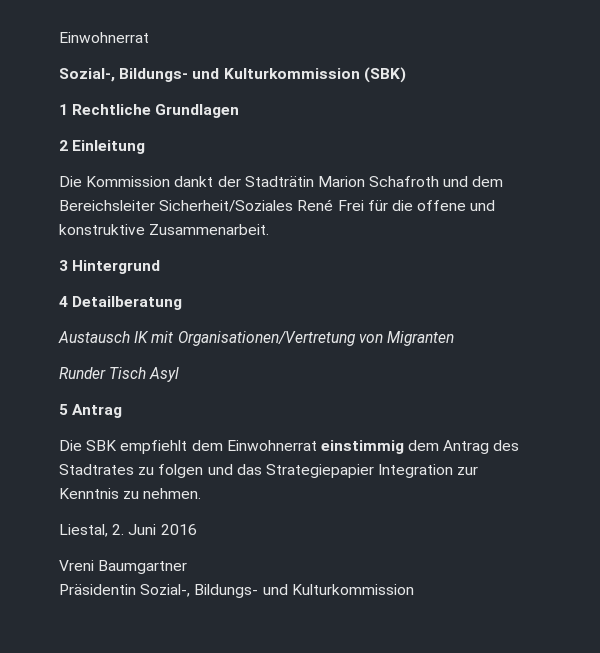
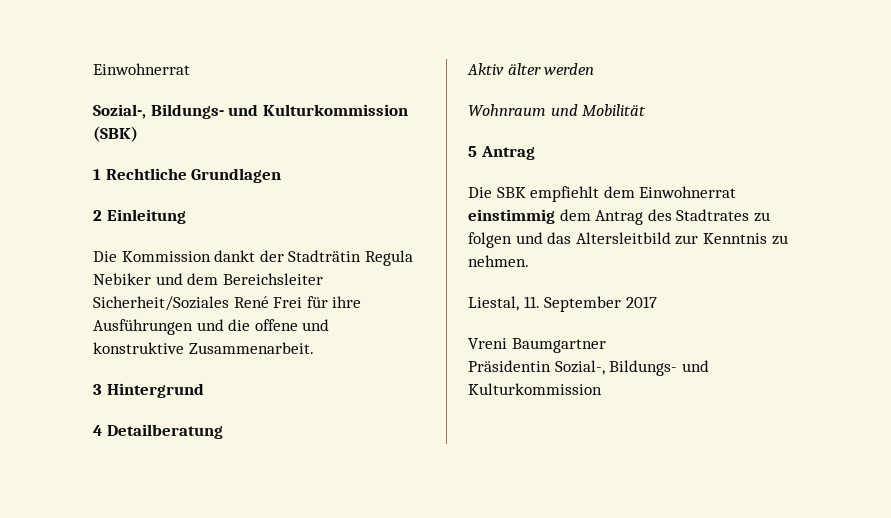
- Die Kommission dankt der Stadträtin Marion Schafroth und dem Bereichsleiter Sicherheit/Soziales René Frei für die offene und konstruktive Zusammenarbeit.
+ Die Kommission dankt der Stadträtin Regula Nebiker und dem Bereichsleiter Sicherheit/Soziales René Frei für ihre Ausführungen und die offene und konstruktive Zusammenarbeit.
- Austausch IK mit Organisationen/Vertretung von Migranten
- Runder Tisch Asyl
+ Aktiv älter werden
+ Wohnraum und Mobilität
- Die SBK empfiehlt dem Einwohnerrat einstimmig dem Antrag des Stadtrates zu folgen und das Strategiepapier Integration zur Kenntnis zu nehmen.
+ Die SBK empfiehlt dem Einwohnerrat einstimmig dem Antrag des Stadtrates zu folgen und das Altersleitbild zur Kenntnis zu nehmen.
- Liestal, 2. Juni 2016
+ Liestal, 11. September 2017

